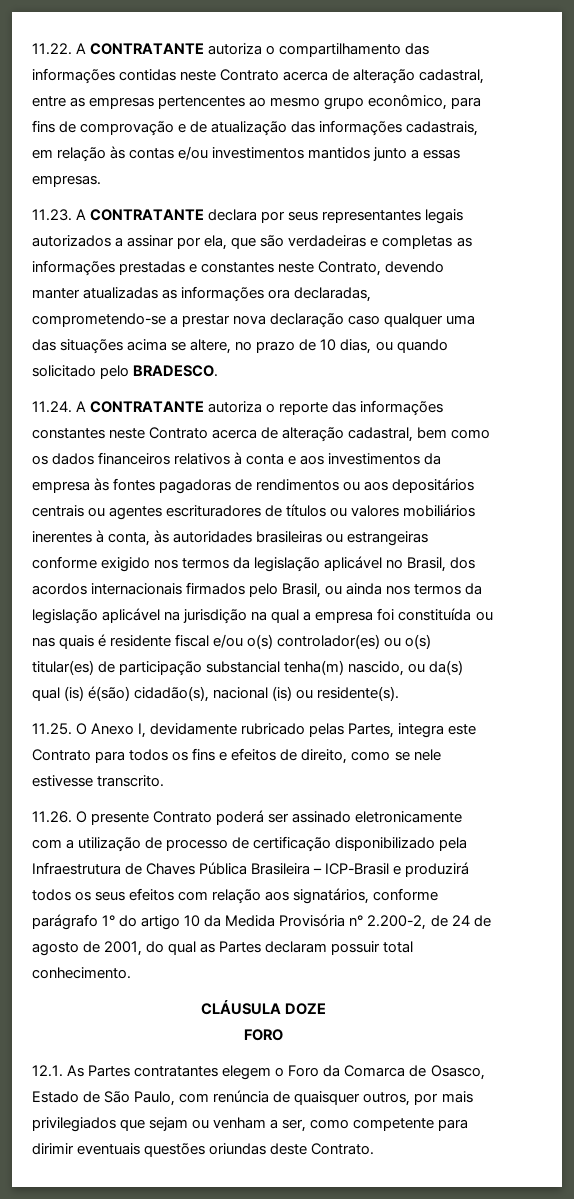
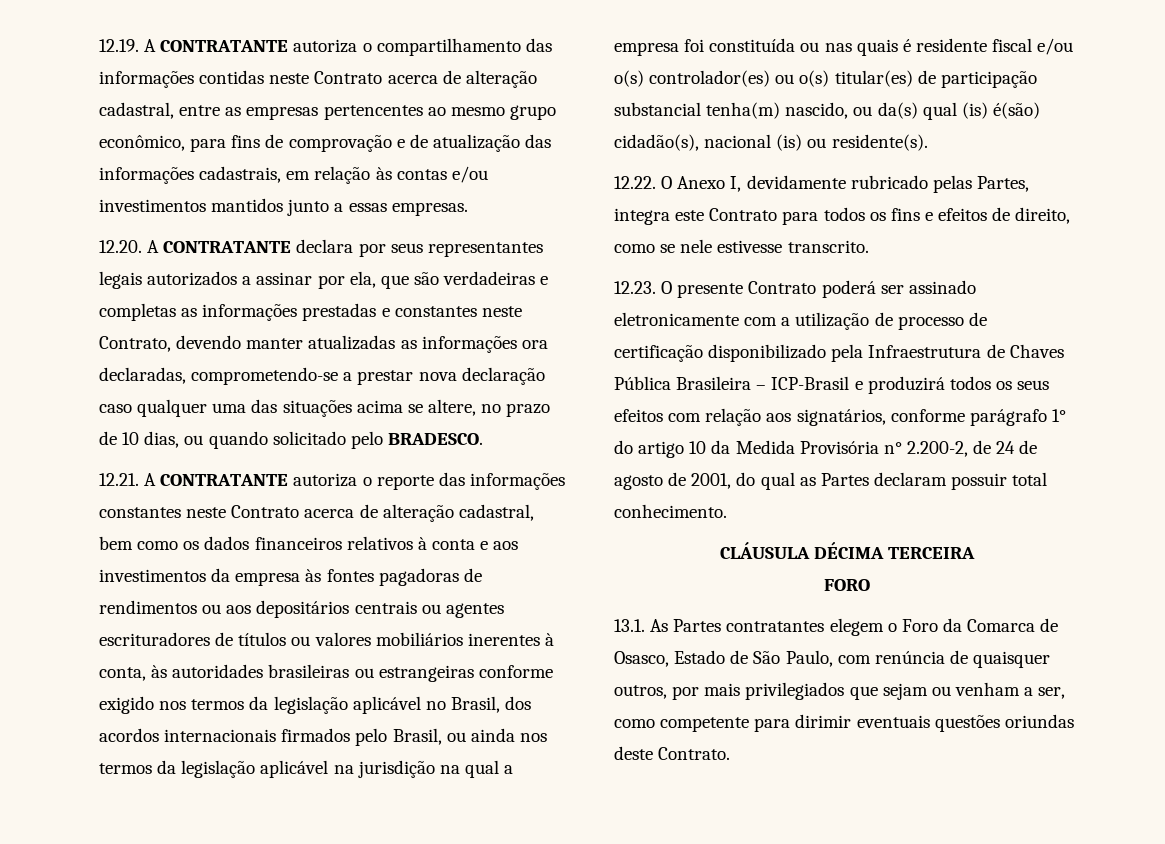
- 11.22. A CONTRATANTE autoriza o compartilhamento das informações contidas neste Contrato acerca de alteração cadastral, entre as empresas pertencentes ao mesmo grupo econômico, para fins de comprovação e de atualização das informações cadastrais, em relação às contas e/ou investimentos mantidos junto a essas empresas.
+ 12.19. A CONTRATANTE autoriza o compartilhamento das informações contidas neste Contrato acerca de alteração cadastral, entre as empresas pertencentes ao mesmo grupo econômico, para fins de comprovação e de atualização das informações cadastrais, em relação às contas e/ou investimentos mantidos junto a essas empresas.
- 11.23. A CONTRATANTE declara por seus representantes legais autorizados a assinar por ela, que são verdadeiras e completas as informações prestadas e constantes neste Contrato, devendo manter atualizadas as informações ora declaradas, comprometendo-se a prestar nova declaração caso qualquer uma das situações acima se altere, no prazo de 10 dias, ou quando solicitado pelo BRADESCO.
+ 12.20. A CONTRATANTE declara por seus representantes legais autorizados a assinar por ela, que são verdadeiras e completas as informações prestadas e constantes neste Contrato, devendo manter atualizadas as informações ora declaradas, comprometendo-se a prestar nova declaração caso qualquer uma das situações acima se altere, no prazo de 10 dias, ou quando solicitado pelo BRADESCO.
- 11.24. A CONTRATANTE autoriza o reporte das informações constantes neste Contrato acerca de alteração cadastral, bem como os dados financeiros relativos à conta e aos investimentos da empresa às fontes pagadoras de rendimentos ou aos depositários centrais ou agentes escrituradores de títulos ou valores mobiliários inerentes à conta, às autoridades brasileiras ou estrangeiras conforme exigido nos termos da legislação aplicável no Brasil, dos acordos internacionais firmados pelo Brasil, ou ainda nos termos da legislação aplicável na jurisdição na qual a empresa foi constituída ou nas quais é residente fiscal e/ou o(s) controlador(es) ou o(s) titular(es) de participação substancial tenha(m) nascido, ou da(s) qual (is) é(são) cidadão(s), nacional (is) ou residente(s).
+ 12.21. A CONTRATANTE autoriza o reporte das informações constantes neste Contrato acerca de alteração cadastral, bem como os dados financeiros relativos à conta e aos investimentos da empresa às fontes pagadoras de rendimentos ou aos depositários centrais ou agentes escrituradores de títulos ou valores mobiliários inerentes à conta, às autoridades brasileiras ou estrangeiras conforme exigido nos termos da legislação aplicável no Brasil, dos acordos internacionais firmados pelo Brasil, ou ainda nos termos da legislação aplicável na jurisdição na qual a empresa foi constituída ou nas quais é residente fiscal e/ou o(s) controlador(es) ou o(s) titular(es) de participação substancial tenha(m) nascido, ou da(s) qual (is) é(são) cidadão(s), nacional (is) ou residente(s).
- 11.25. O Anexo I, devidamente rubricado pelas Partes, integra este Contrato para todos os fins e efeitos de direito, como se nele estivesse transcrito.
+ 12.22. O Anexo I, devidamente rubricado pelas Partes, integra este Contrato para todos os fins e efeitos de direito, como se nele estivesse transcrito.
- 11.26. O presente Contrato poderá ser assinado eletronicamente com a utilização de processo de certificação disponibilizado pela Infraestrutura de Chaves Pública Brasileira – ICP-Brasil e produzirá todos os seus efeitos com relação aos signatários, conforme parágrafo 1° do artigo 10 da Medida Provisória n° 2.200-2, de 24 de agosto de 2001, do qual as Partes declaram possuir total conhecimento.
+ 12.23. O presente Contrato poderá ser assinado eletronicamente com a utilização de processo de certificação disponibilizado pela Infraestrutura de Chaves Pública Brasileira – ICP-Brasil e produzirá todos os seus efeitos com relação aos signatários, conforme parágrafo 1° do artigo 10 da Medida Provisória n° 2.200-2, de 24 de agosto de 2001, do qual as Partes declaram possuir total conhecimento.
- CLÁUSULA DOZE
+ CLÁUSULA DÉCIMA TERCEIRA
- 12.1. As Partes contratantes elegem o Foro da Comarca de Osasco, Estado de São Paulo, com renúncia de quaisquer outros, por mais privilegiados que sejam ou venham a ser, como competente para dirimir eventuais questões oriundas deste Contrato.
+ 13.1. As Partes contratantes elegem o Foro da Comarca de Osasco, Estado de São Paulo, com renúncia de quaisquer outros, por mais privilegiados que sejam ou venham a ser, como competente para dirimir eventuais questões oriundas deste Contrato.

